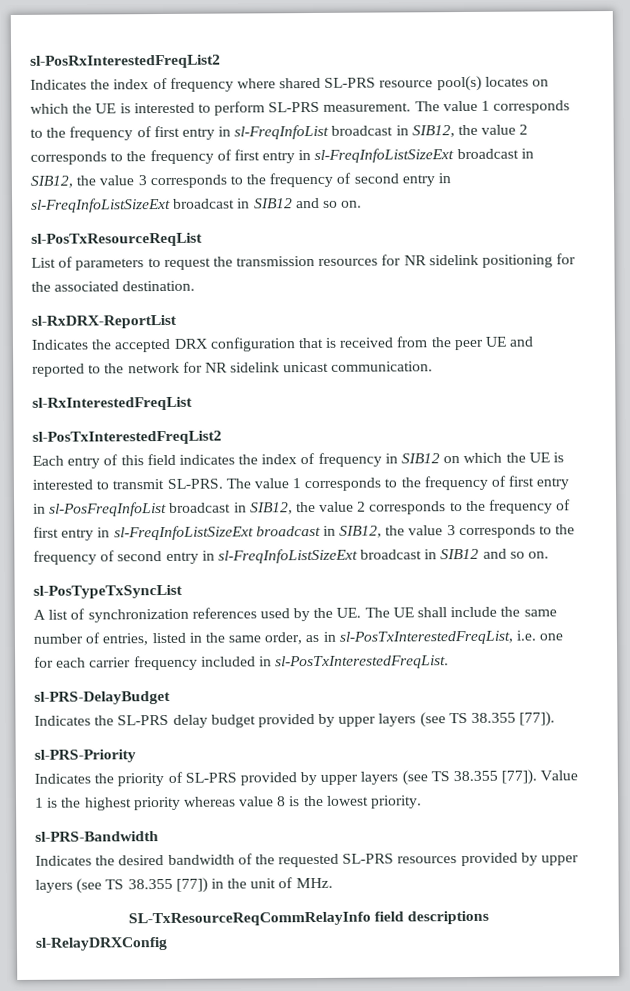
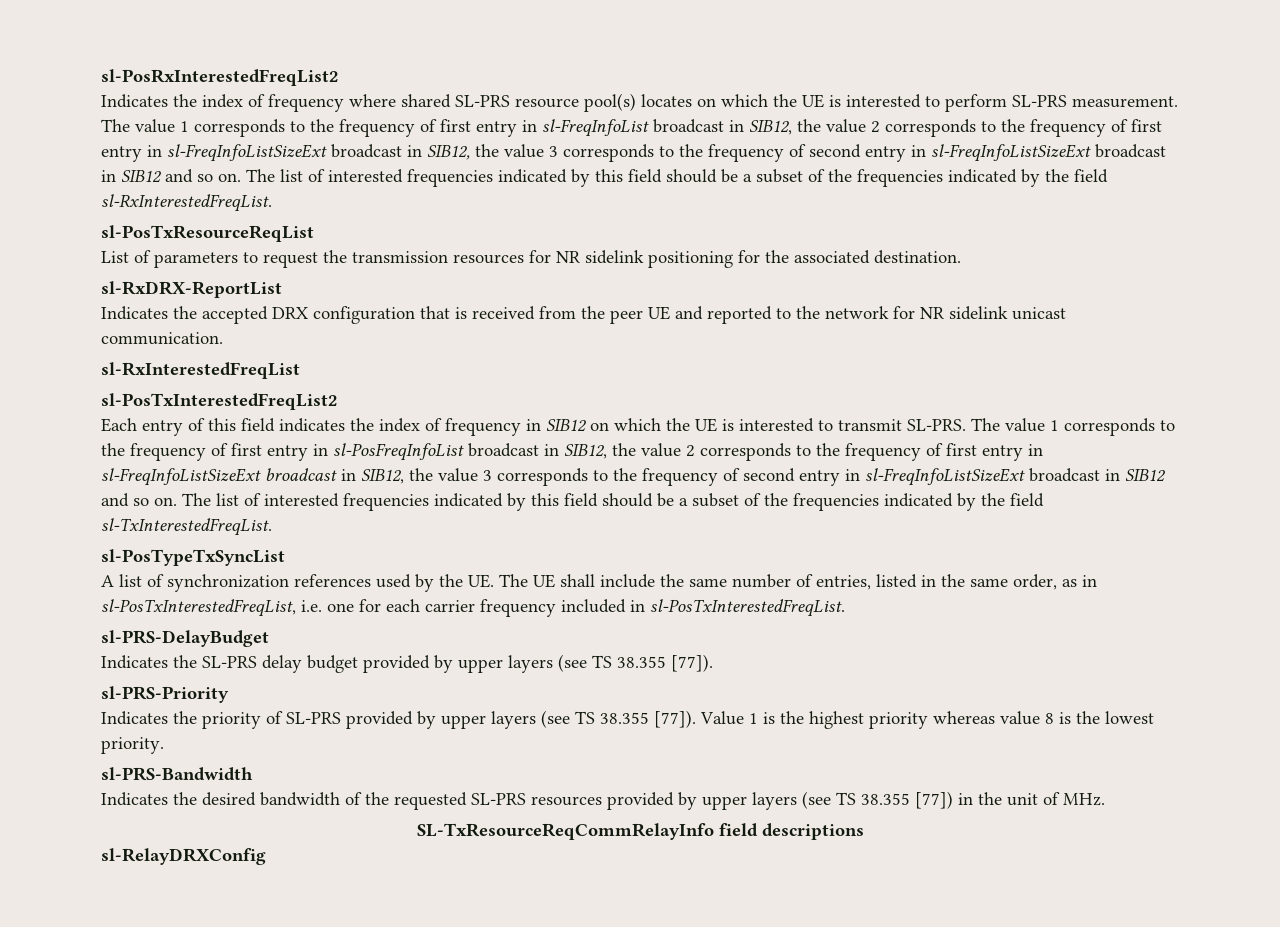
+ The list of interested frequencies indicated by this field should be a subset of the frequencies indicated by the field sl-RxInterestedFreqList.
+ The list of interested frequencies indicated by this field should be a subset of the frequencies indicated by the field sl-TxInterestedFreqList.

